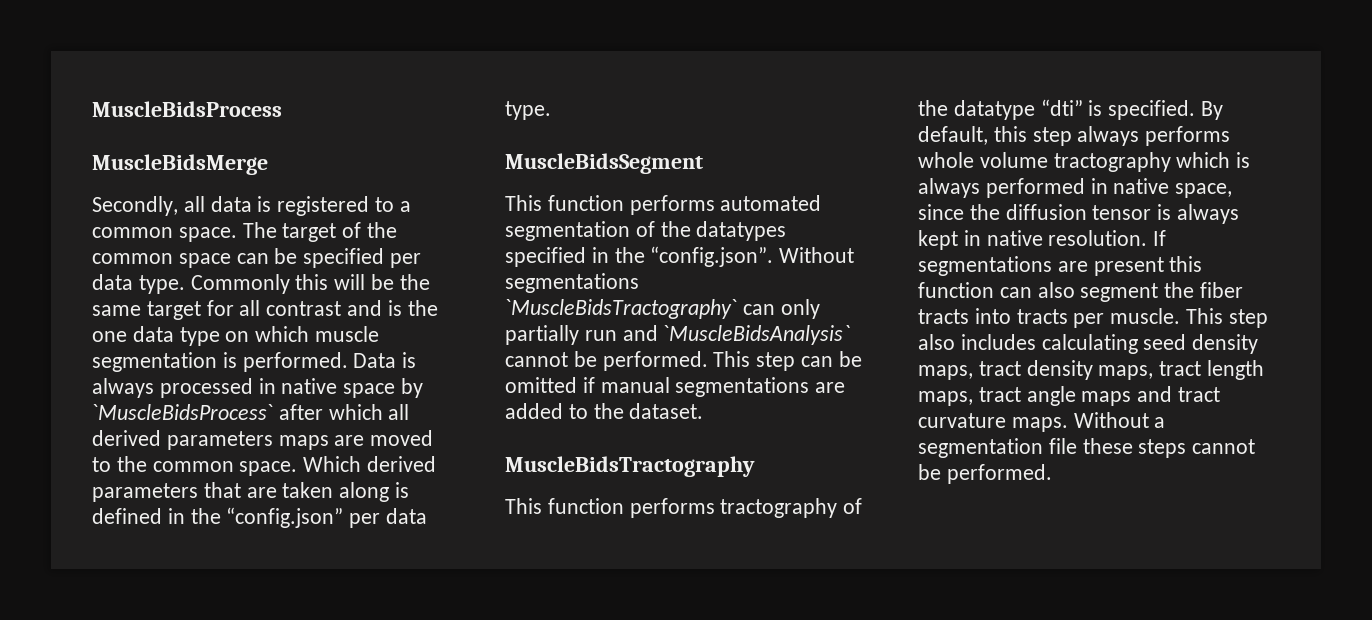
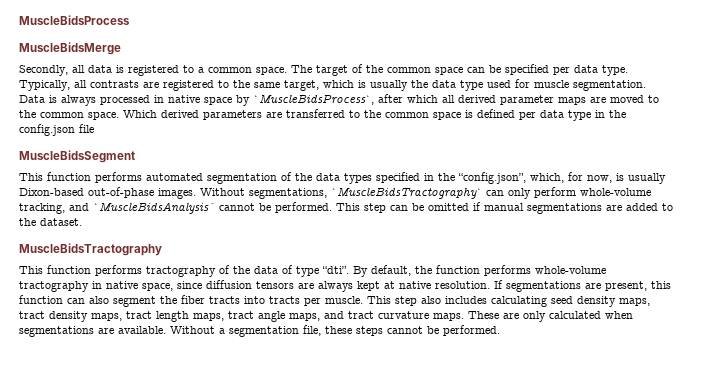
- Commonly this will be the same target for all contrast and is the one data type on which muscle segmentation is performed.
+ Typically, all contrasts are registered to the same target, which is usually the data type used for muscle segmentation.
- Data is always processed in native space by `MuscleBidsProcess` after which all derived parameters maps are moved to the common space.
+ Data is always processed in native space by `MuscleBidsProcess`, after which all derived parameter maps are moved to the common space.
- Which derived parameters that are taken along is defined in the “config.json” per data type.
+ Which derived parameters are transferred to the common space is defined per data type in the config.json file
- This function performs automated segmentation of the datatypes specified in the “config.json”. Without segmentations `MuscleBidsTractography` can only partially run and `MuscleBidsAnalysis` cannot be performed.
+ This function performs automated segmentation of the data types specified in the “config.json”, which, for now, is usually Dixon-based out-of-phase images. Without segmentations, `MuscleBidsTractography` can only perform whole-volume tracking, and `MuscleBidsAnalysis` cannot be performed.
- This function performs tractography of the datatype “dti” is specified. By default, this step always performs whole volume tractography which is always performed in native space, since the diffusion tensor is always kept in native resolution.
+ This function performs tractography of the data of type “dti”. By default, the function performs whole-volume tractography in native space, since diffusion tensors are always kept at native resolution.
- If segmentations are present this function can also segment the fiber tracts into tracts per muscle.
+ If segmentations are present, this function can also segment the fiber tracts into tracts per muscle.
- This step also includes calculating seed density maps, tract density maps, tract length maps, tract angle maps and tract curvature maps.
+ This step also includes calculating seed density maps, tract density maps, tract length maps, tract angle maps, and tract curvature maps.
+ These are only calculated when segmentations are available.
- Without a segmentation file these steps cannot be performed.
+ Without a segmentation file, these steps cannot be performed.

